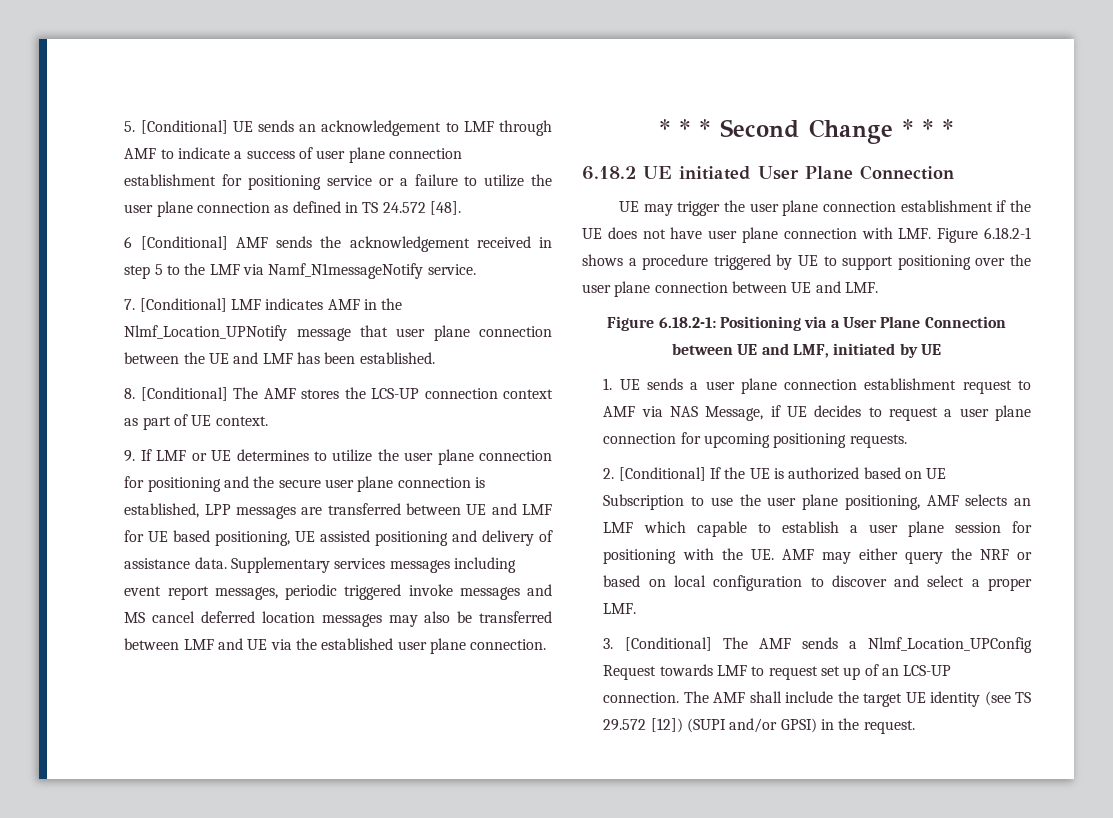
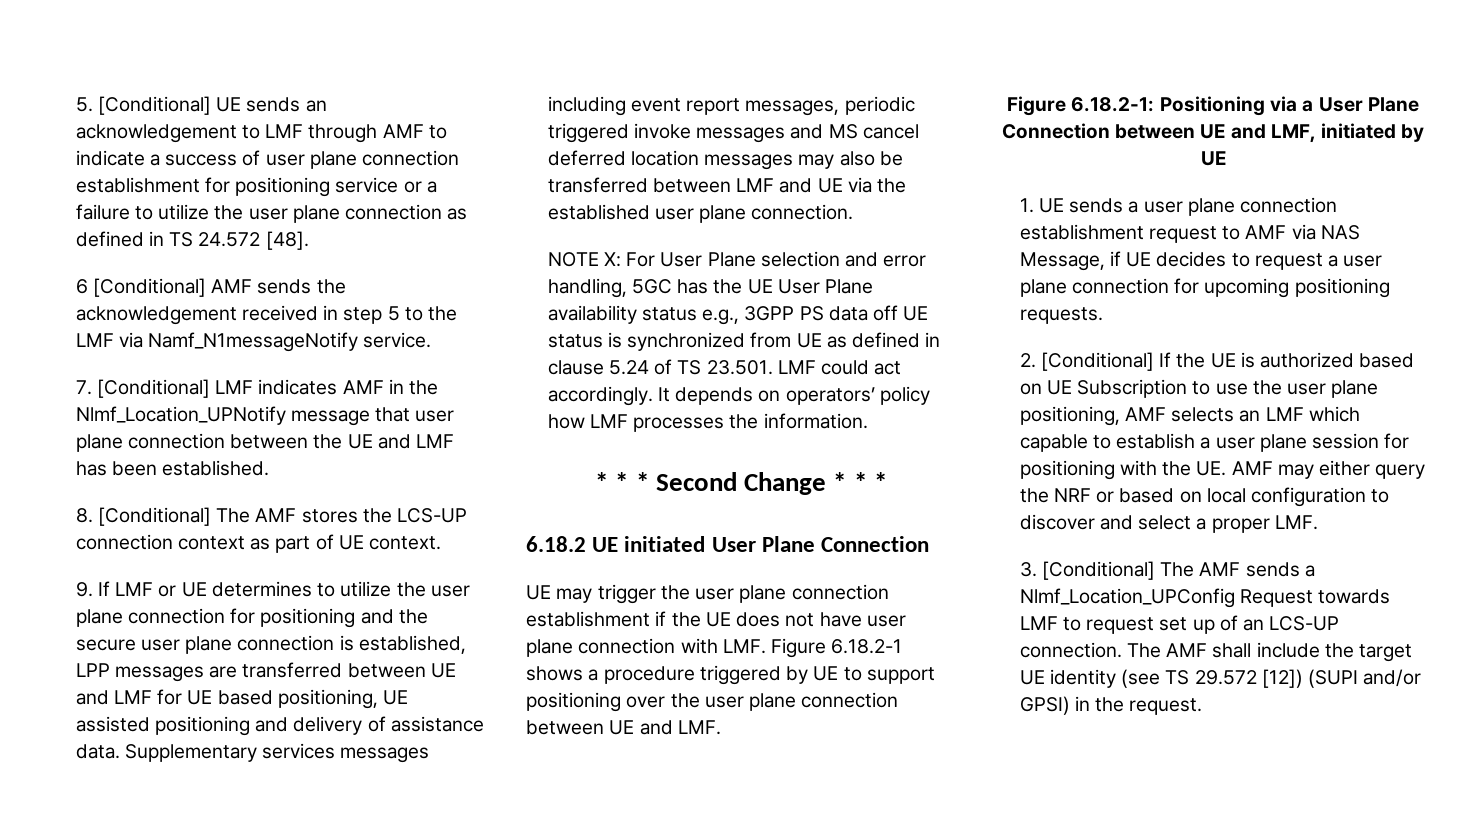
+ NOTE X: For User Plane selection and error handling, 5GC has the UE User Plane availability status e.g., 3GPP PS data off UE status is synchronized from UE as defined in clause 5.24 of TS 23.501. LMF could act accordingly. It depends on operators’ policy how LMF processes the information.

